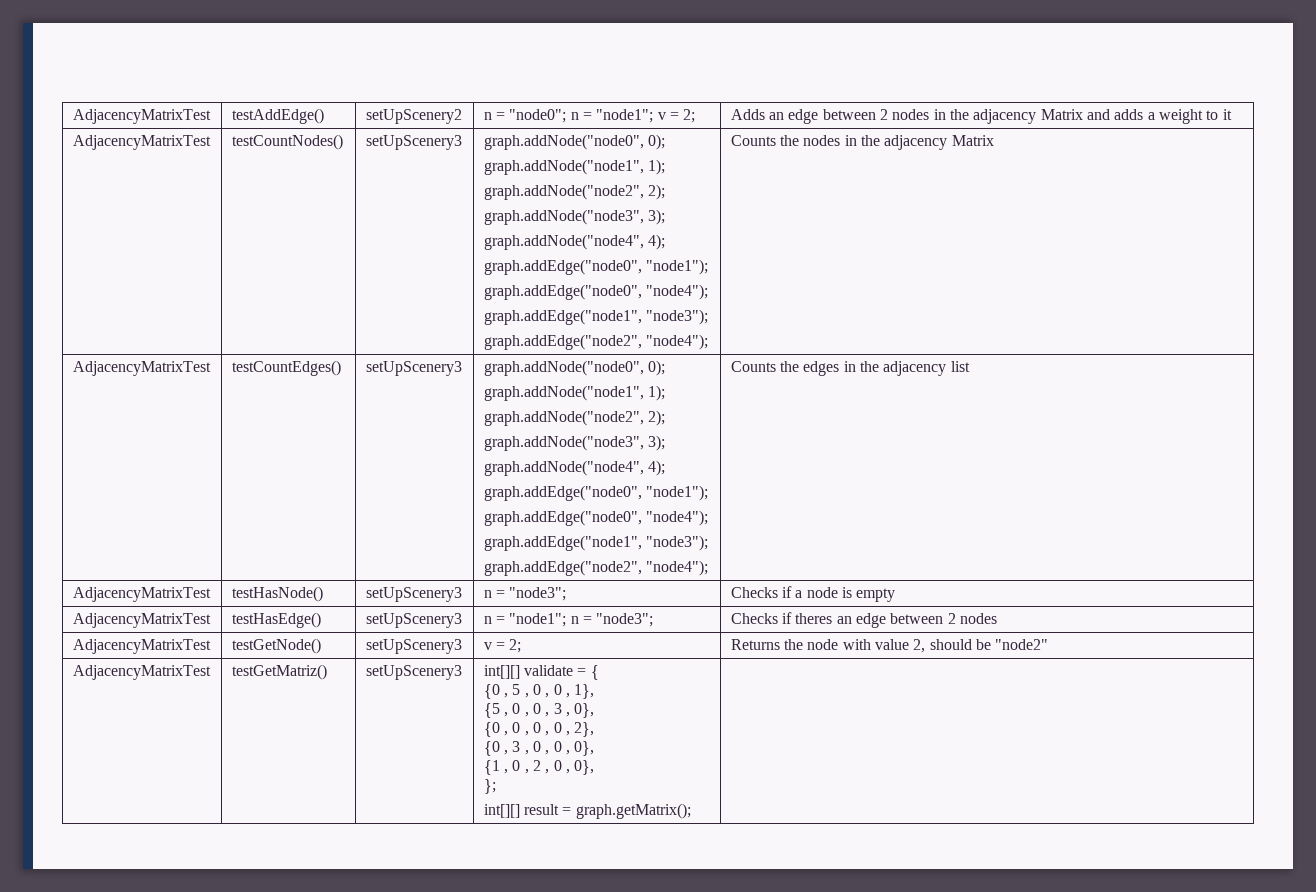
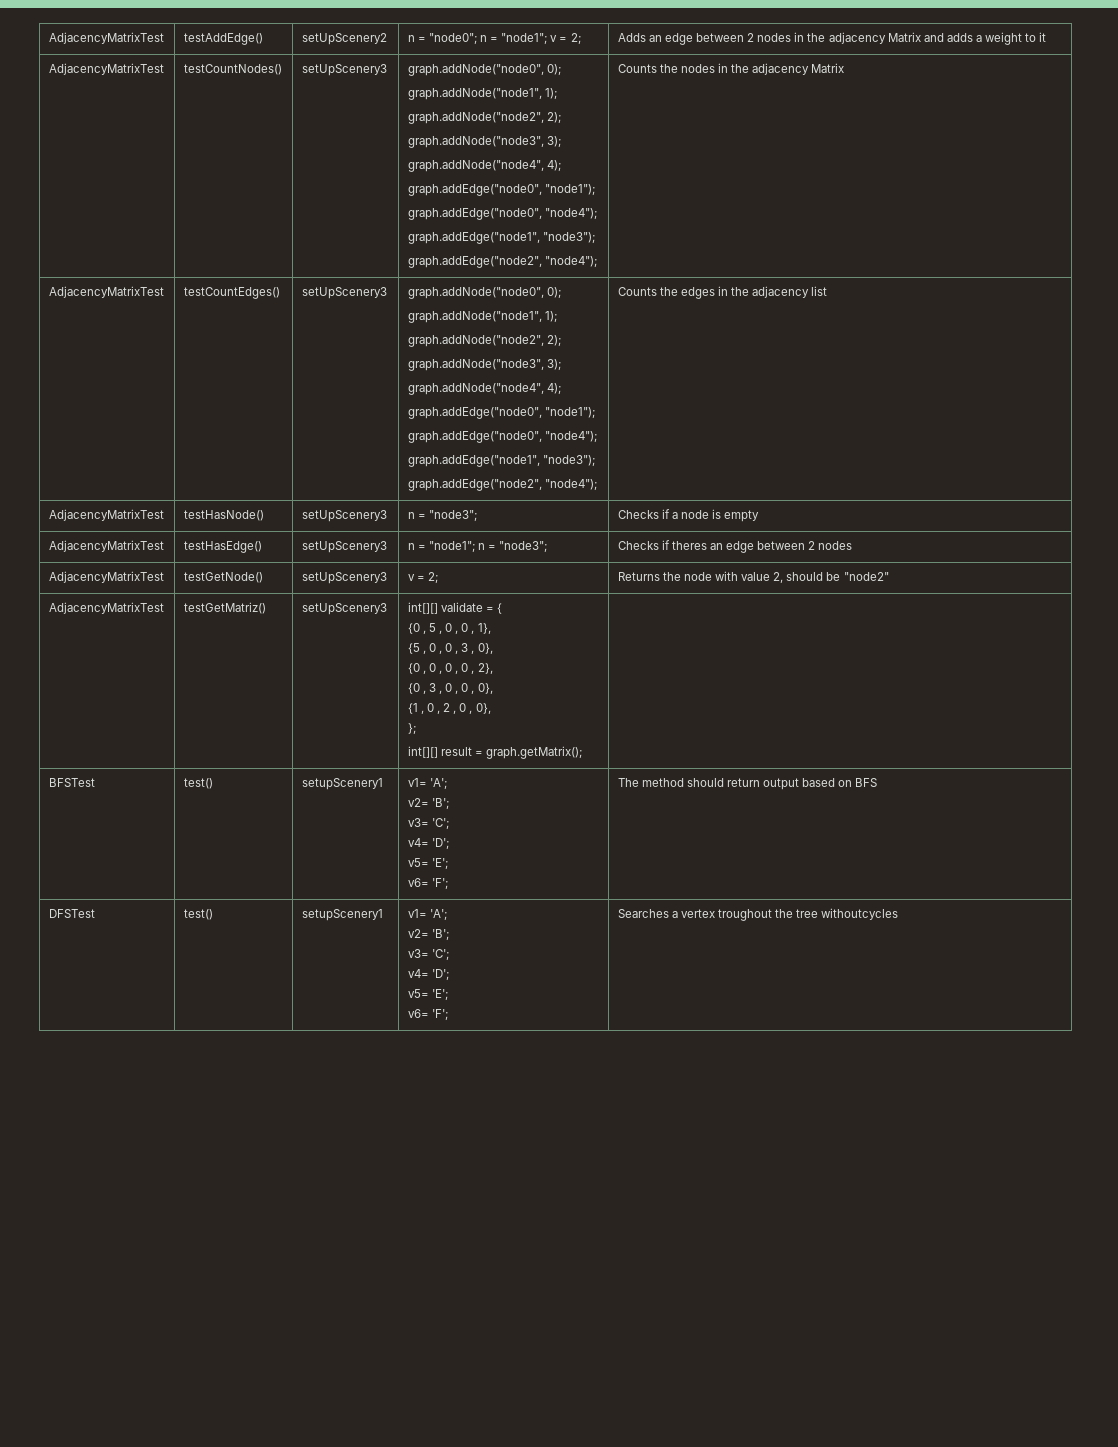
+ BFSTest | test() | setupScenery1 | v1= 'A';
+ v2= 'B';
+ v3= 'C';
+ v4= 'D';
+ v5= 'E';
+ v6= 'F'; | The method should return output based on BFS
+ DFSTest | test() | setupScenery1 | v1= 'A';
+ v2= 'B';
+ v3= 'C';
+ v4= 'D';
+ v5= 'E';
+ v6= 'F'; | Searches a vertex troughout the tree withoutcycles

